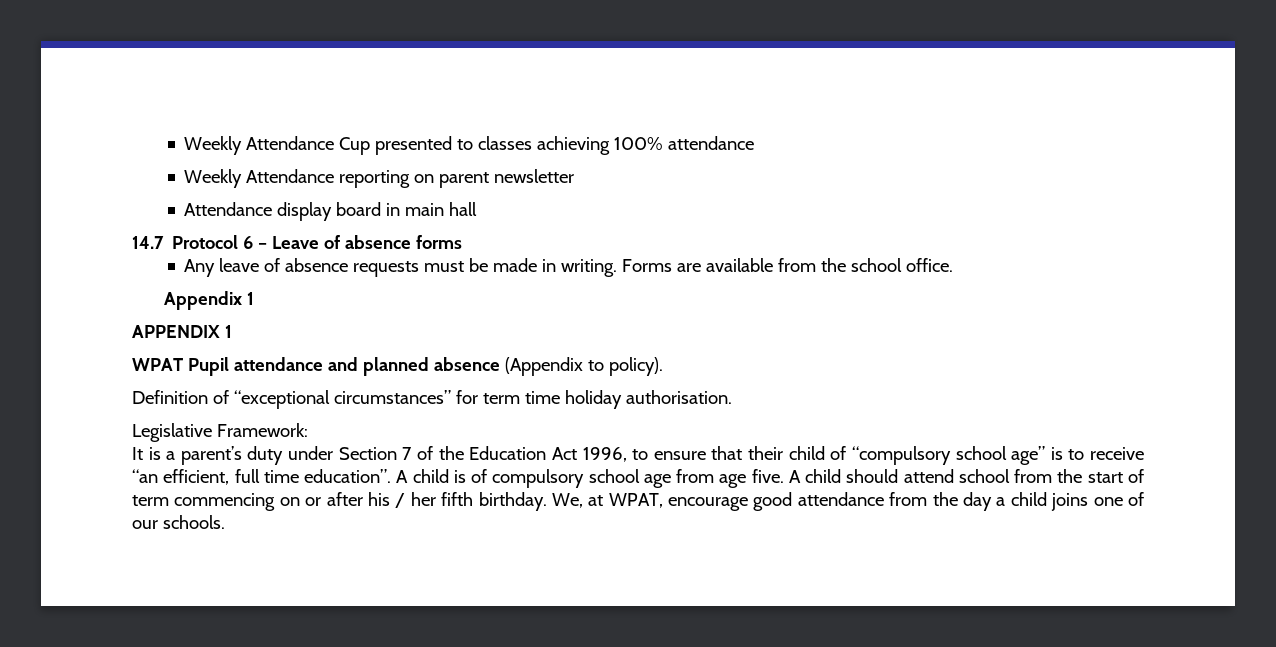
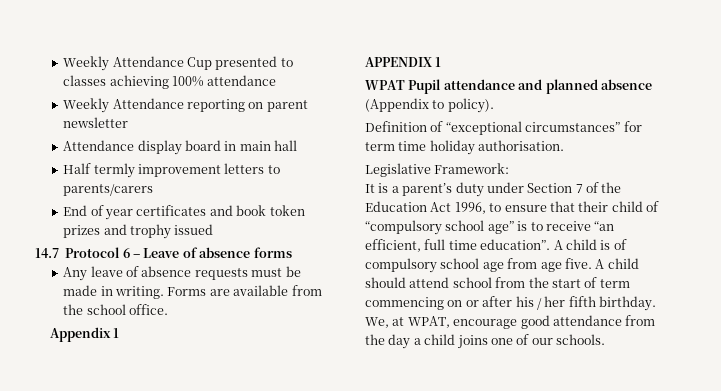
+ Half termly improvement letters to parents/carers
+ End of year certificates and book token prizes and trophy issued

